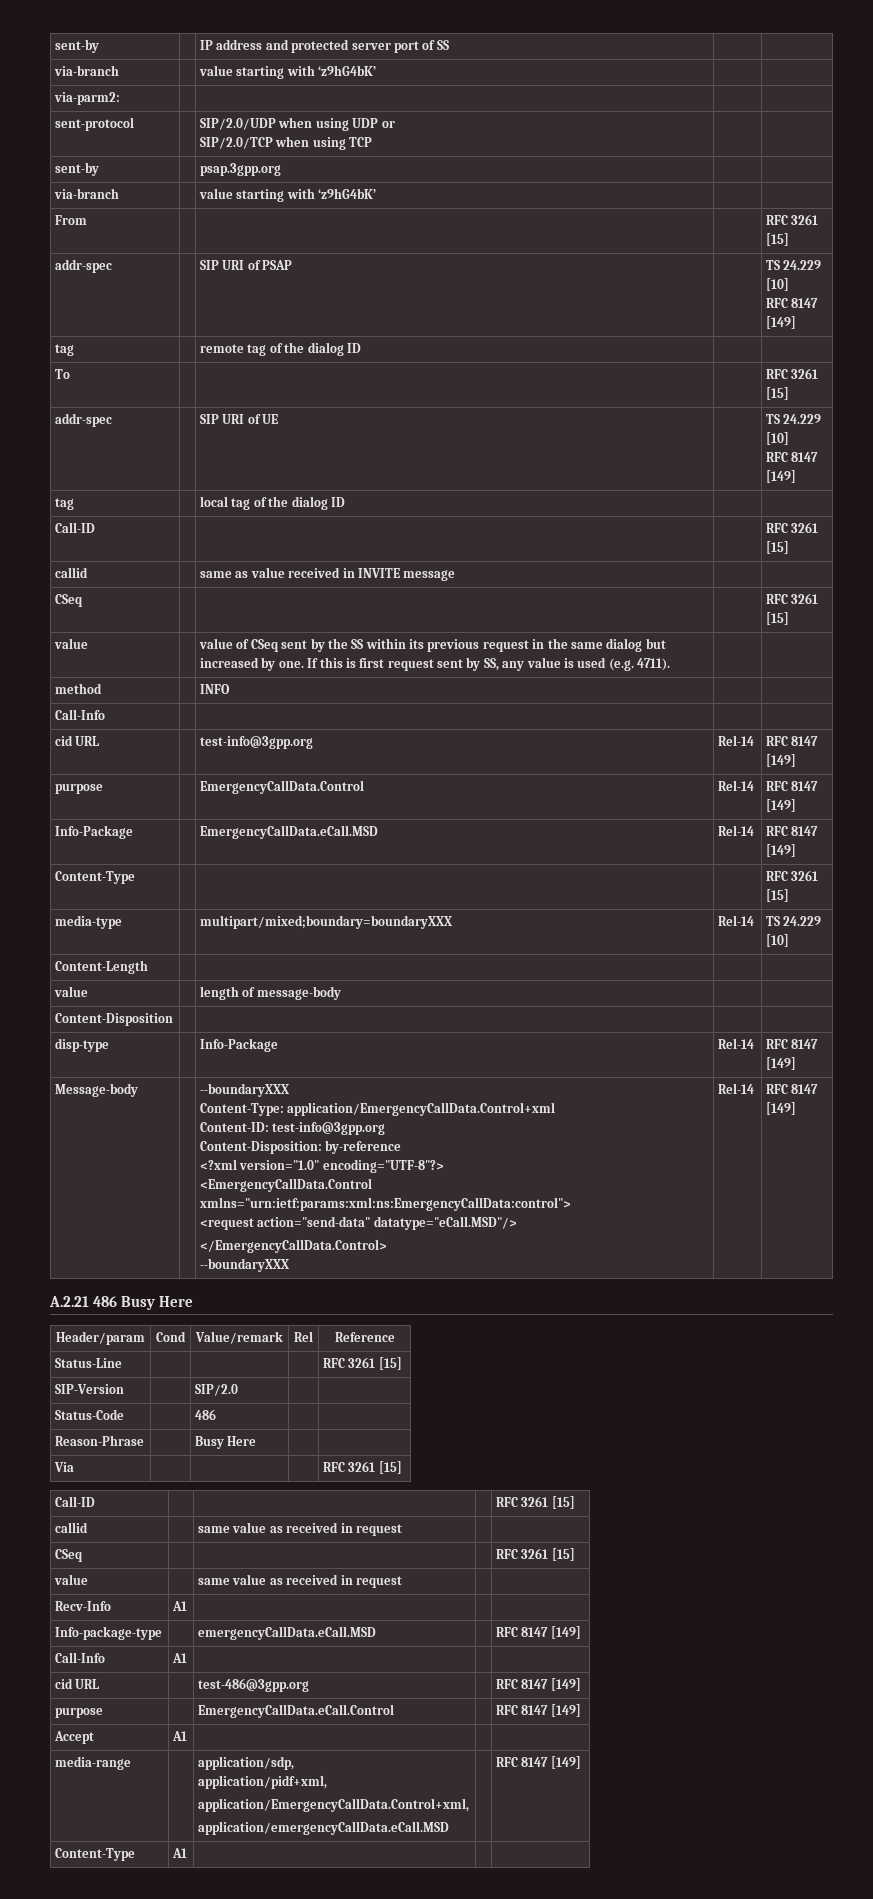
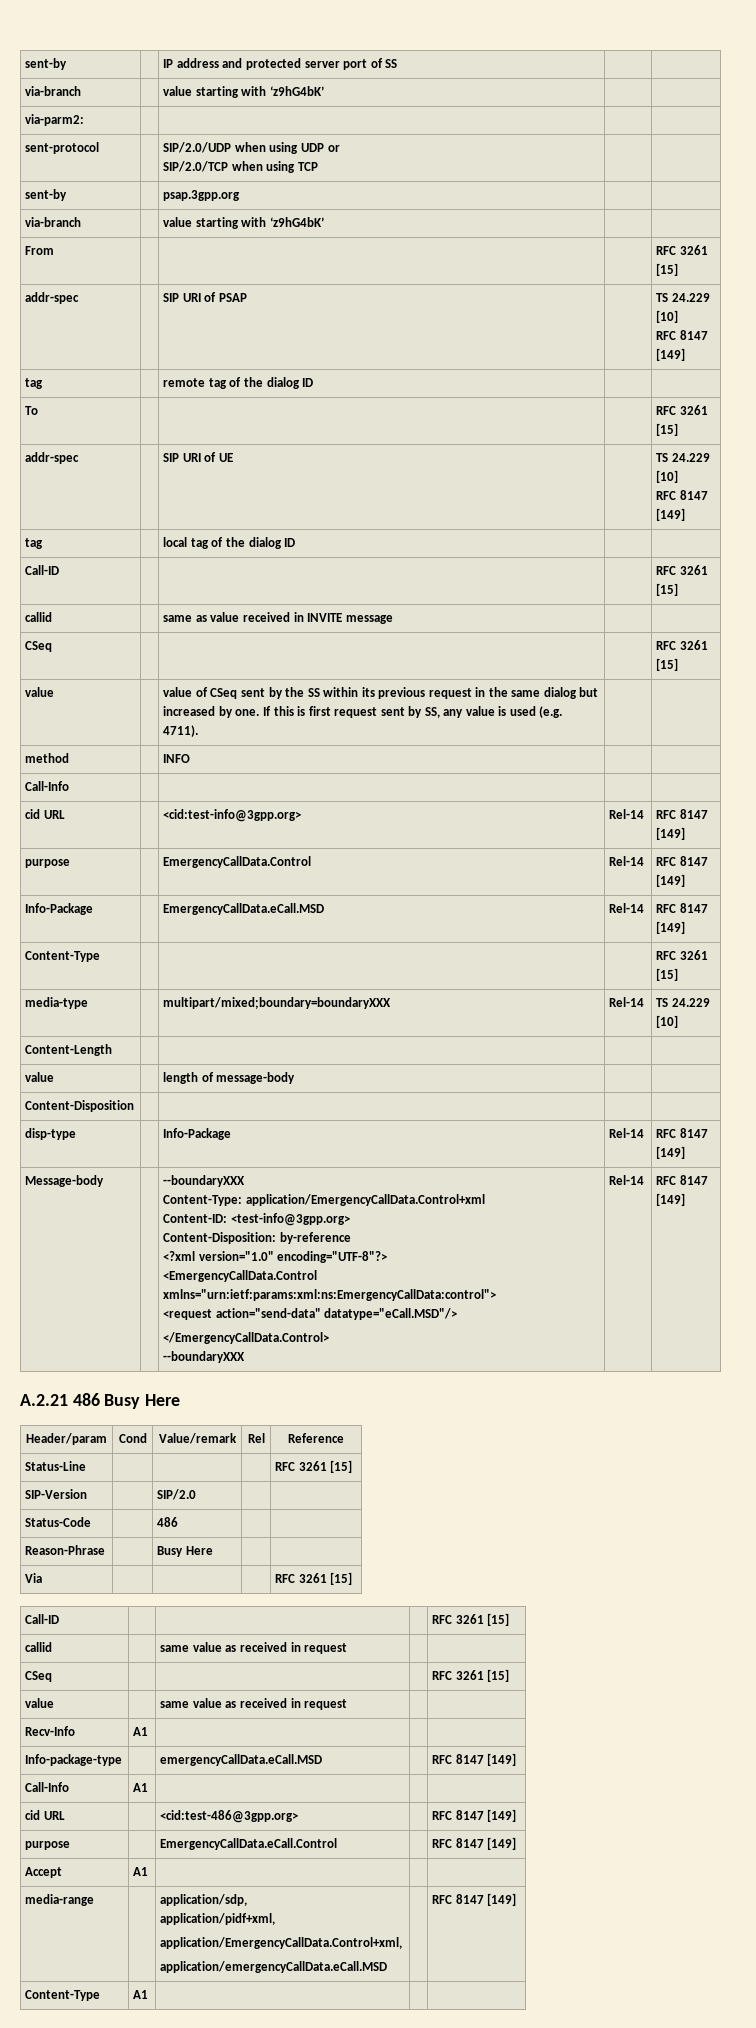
- cid URL | | test-info@3gpp.org | Rel-14 | RFC 8147 [149]
+ cid URL | | <cid:test-info@3gpp.org> | Rel-14 | RFC 8147 [149]
  Message-body | | --boundaryXXX
  Content-Type: application/EmergencyCallData.Control+xml
- Content-ID: test-info@3gpp.org
+ Content-ID: <test-info@3gpp.org>
- cid URL | | test-486@3gpp.org | | RFC 8147 [149]
+ cid URL | | <cid:test-486@3gpp.org> | | RFC 8147 [149]

